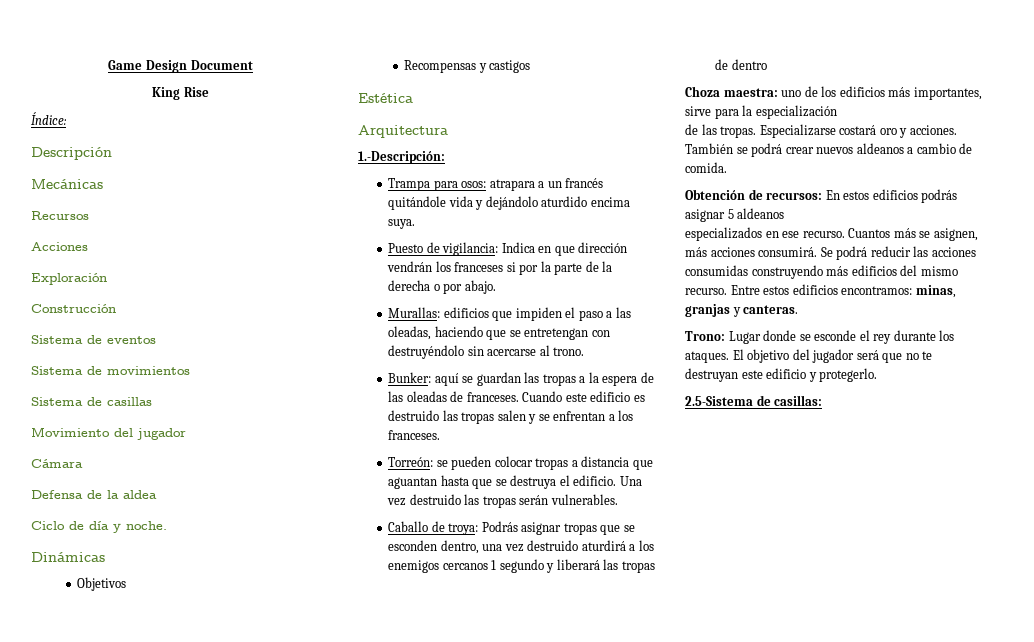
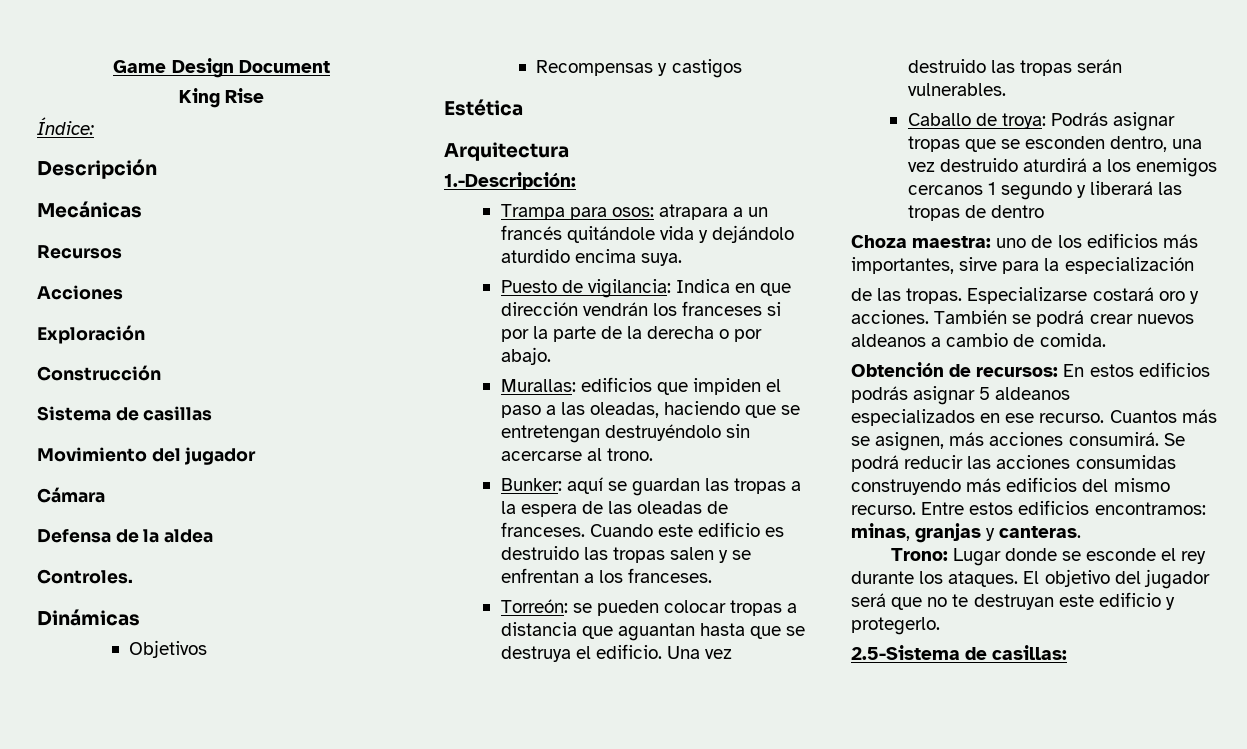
- Sistema de eventos
- Sistema de movimientos
- Ciclo de día y noche.
+ Controles.
- Murallas: edificios que impiden el paso a las oleadas, haciendo que se entretengan con destruyéndolo sin acercarse al trono.
+ Murallas: edificios que impiden el paso a las oleadas, haciendo que se entretengan destruyéndolo sin acercarse al trono.

